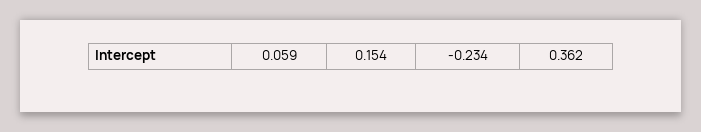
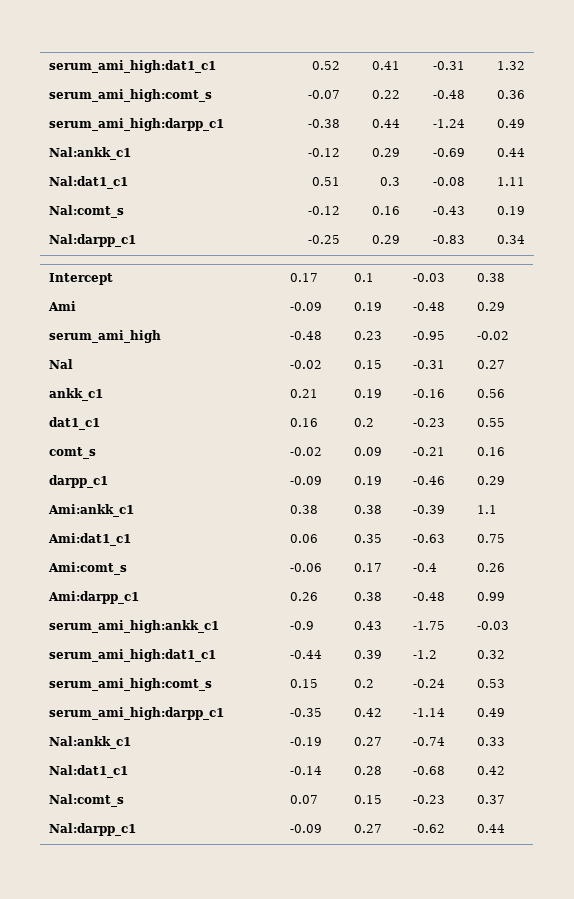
- Intercept | 0.059 | 0.154 | -0.234 | 0.362
+ serum_ami_high:dat1_c1 | 0.52 | 0.41 | -0.31 | 1.32
+ serum_ami_high:comt_s | -0.07 | 0.22 | -0.48 | 0.36
+ serum_ami_high:darpp_c1 | -0.38 | 0.44 | -1.24 | 0.49
+ Nal:ankk_c1 | -0.12 | 0.29 | -0.69 | 0.44
+ Nal:dat1_c1 | 0.51 | 0.3 | -0.08 | 1.11
+ Nal:comt_s | -0.12 | 0.16 | -0.43 | 0.19
+ Nal:darpp_c1 | -0.25 | 0.29 | -0.83 | 0.34
+ Intercept | 0.17 | 0.1 | -0.03 | 0.38
+ Ami | -0.09 | 0.19 | -0.48 | 0.29
+ serum_ami_high | -0.48 | 0.23 | -0.95 | -0.02
+ Nal | -0.02 | 0.15 | -0.31 | 0.27
+ ankk_c1 | 0.21 | 0.19 | -0.16 | 0.56
+ dat1_c1 | 0.16 | 0.2 | -0.23 | 0.55
+ comt_s | -0.02 | 0.09 | -0.21 | 0.16
+ darpp_c1 | -0.09 | 0.19 | -0.46 | 0.29
+ Ami:ankk_c1 | 0.38 | 0.38 | -0.39 | 1.1
+ Ami:dat1_c1 | 0.06 | 0.35 | -0.63 | 0.75
+ Ami:comt_s | -0.06 | 0.17 | -0.4 | 0.26
+ Ami:darpp_c1 | 0.26 | 0.38 | -0.48 | 0.99
+ serum_ami_high:ankk_c1 | -0.9 | 0.43 | -1.75 | -0.03
+ serum_ami_high:dat1_c1 | -0.44 | 0.39 | -1.2 | 0.32
+ serum_ami_high:comt_s | 0.15 | 0.2 | -0.24 | 0.53
+ serum_ami_high:darpp_c1 | -0.35 | 0.42 | -1.14 | 0.49
+ Nal:ankk_c1 | -0.19 | 0.27 | -0.74 | 0.33
+ Nal:dat1_c1 | -0.14 | 0.28 | -0.68 | 0.42
+ Nal:comt_s | 0.07 | 0.15 | -0.23 | 0.37
+ Nal:darpp_c1 | -0.09 | 0.27 | -0.62 | 0.44

